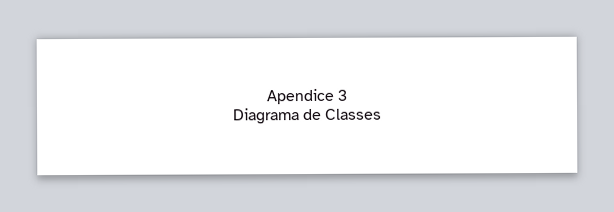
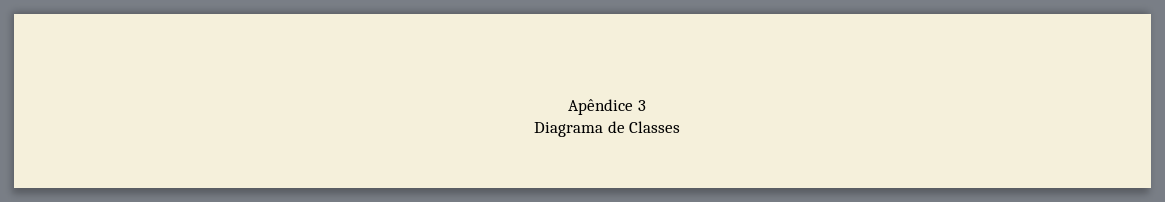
- Apendice 3
+ Apêndice 3

